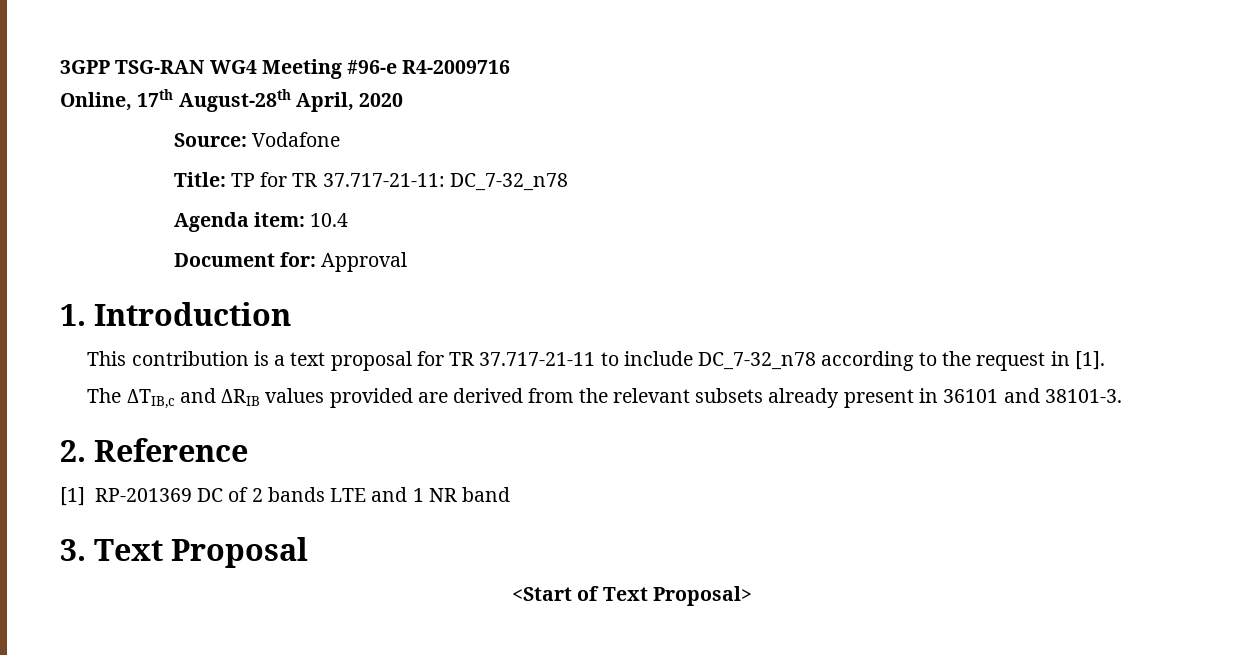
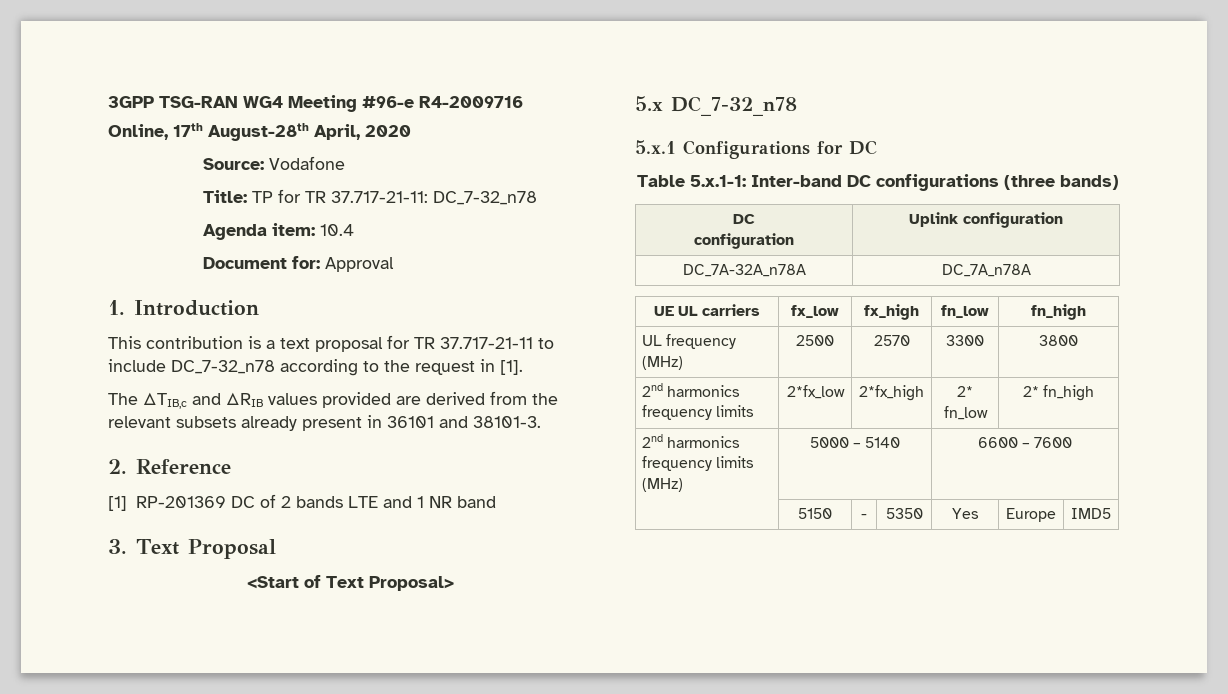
+ 5.x DC_7-32_n78
+ 5.x.1 Configurations for DC
+ Table 5.x.1-1: Inter-band DC configurations (three bands)
+ DC
+ configuration | Uplink configuration
+ DC_7A-32A_n78A | DC_7A_n78A
+ UE UL carriers | fx_low | fx_high | fn_low | fn_high
+ UL frequency (MHz) | 2500 | 2570 | 3300 | 3800
+ 2nd harmonics frequency limits | 2*fx_low | 2*fx_high | 2* fn_low | 2* fn_high
+ 2nd harmonics frequency limits (MHz) | 5000 – 5140 | 6600 – 7600
+ | 5150 | - | 5350 | Yes | Europe | IMD5

